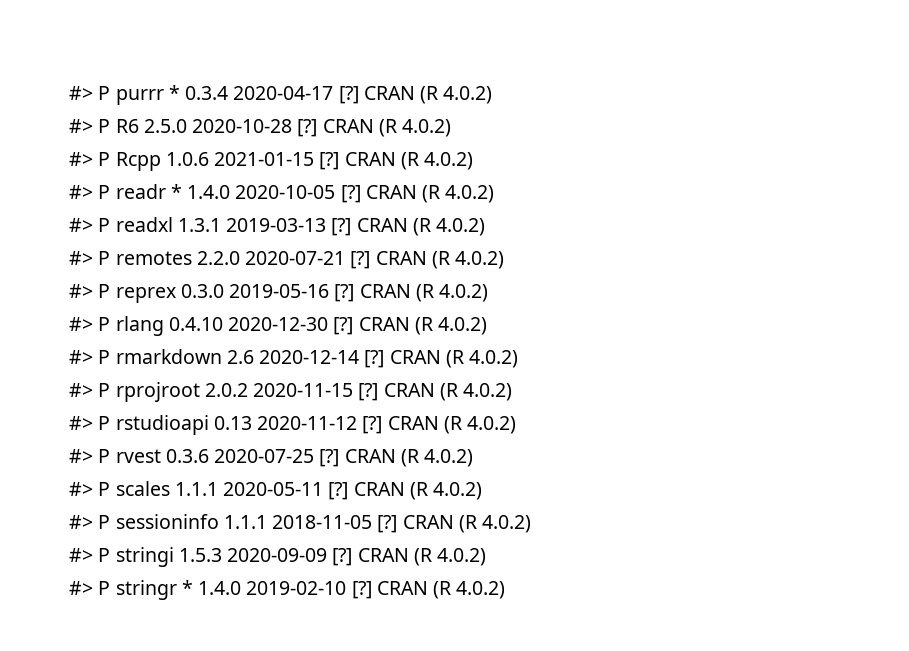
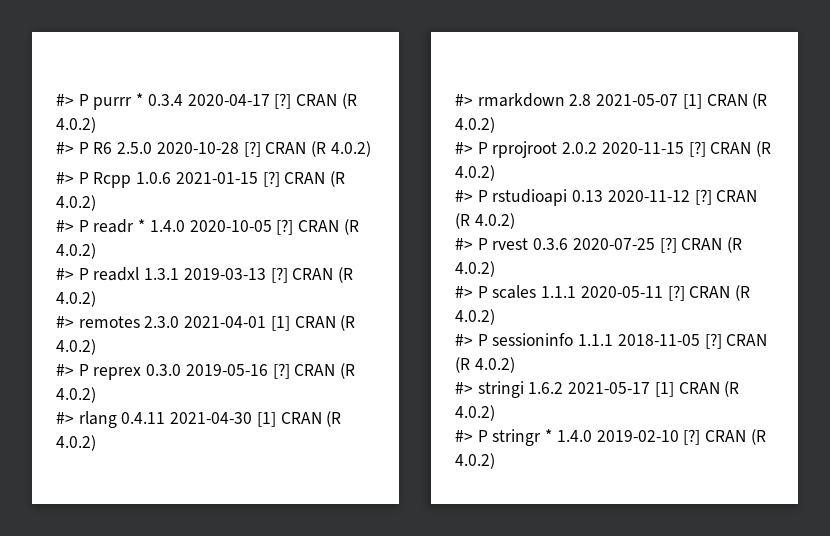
- #> P remotes 2.2.0 2020-07-21 [?] CRAN (R 4.0.2)
+ #> remotes 2.3.0 2021-04-01 [1] CRAN (R 4.0.2)
- #> P rlang 0.4.10 2020-12-30 [?] CRAN (R 4.0.2)
- #> P rmarkdown 2.6 2020-12-14 [?] CRAN (R 4.0.2)
+ #> rlang 0.4.11 2021-04-30 [1] CRAN (R 4.0.2)
+ #> rmarkdown 2.8 2021-05-07 [1] CRAN (R 4.0.2)
- #> P stringi 1.5.3 2020-09-09 [?] CRAN (R 4.0.2)
+ #> stringi 1.6.2 2021-05-17 [1] CRAN (R 4.0.2)

